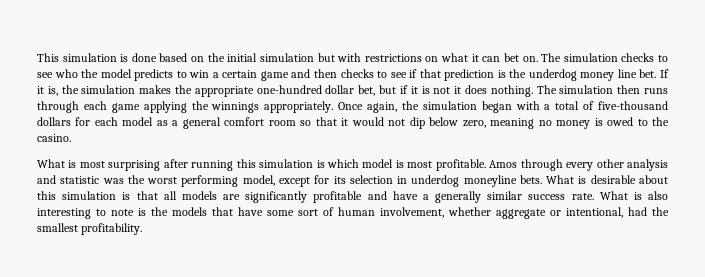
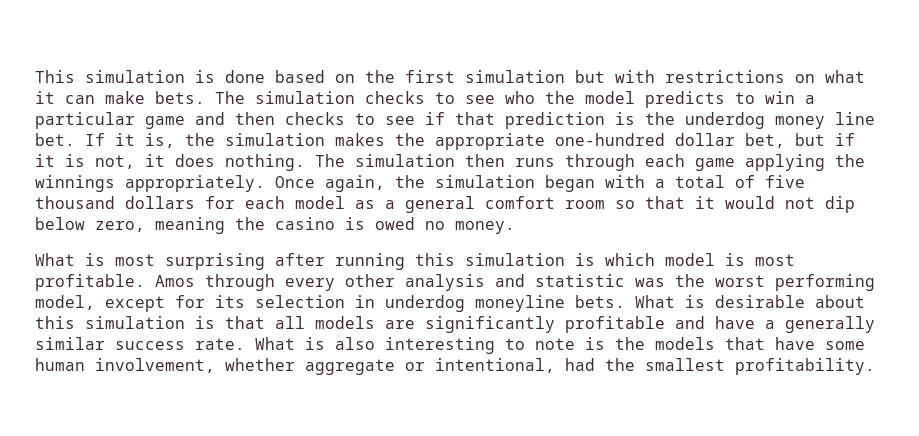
- This simulation is done based on the initial simulation but with restrictions on what it can bet on.
+ This simulation is done based on the first simulation but with restrictions on what it can make bets.
- The simulation checks to see who the model predicts to win a certain game and then checks to see if that prediction is the underdog money line bet.
+ The simulation checks to see who the model predicts to win a particular game and then checks to see if that prediction is the underdog money line bet.
- If it is, the simulation makes the appropriate one-hundred dollar bet, but if it is not it does nothing.
+ If it is, the simulation makes the appropriate one-hundred dollar bet, but if it is not, it does nothing.
- Once again, the simulation began with a total of five-thousand dollars for each model as a general comfort room so that it would not dip below zero, meaning no money is owed to the casino.
+ Once again, the simulation began with a total of five thousand dollars for each model as a general comfort room so that it would not dip below zero, meaning the casino is owed no money.
- What is also interesting to note is the models that have some sort of human involvement, whether aggregate or intentional, had the smallest profitability.
+ What is also interesting to note is the models that have some human involvement, whether aggregate or intentional, had the smallest profitability.

